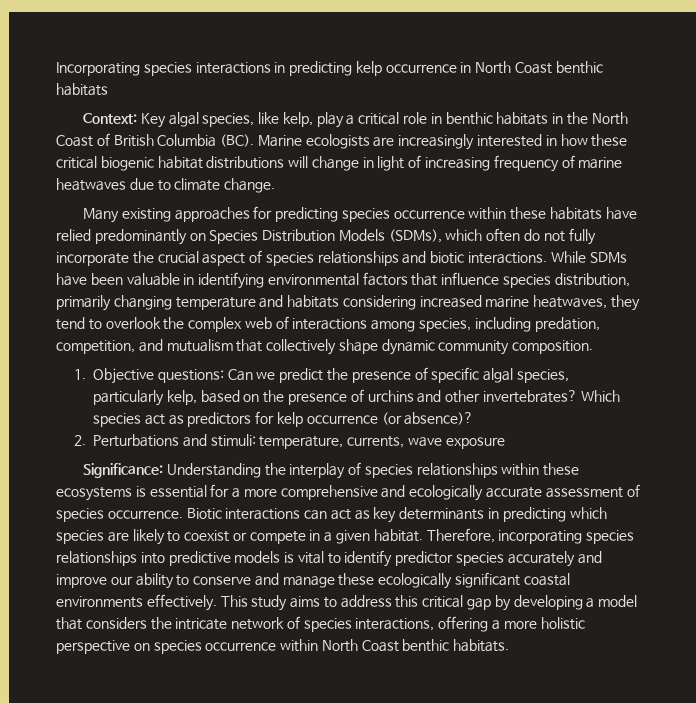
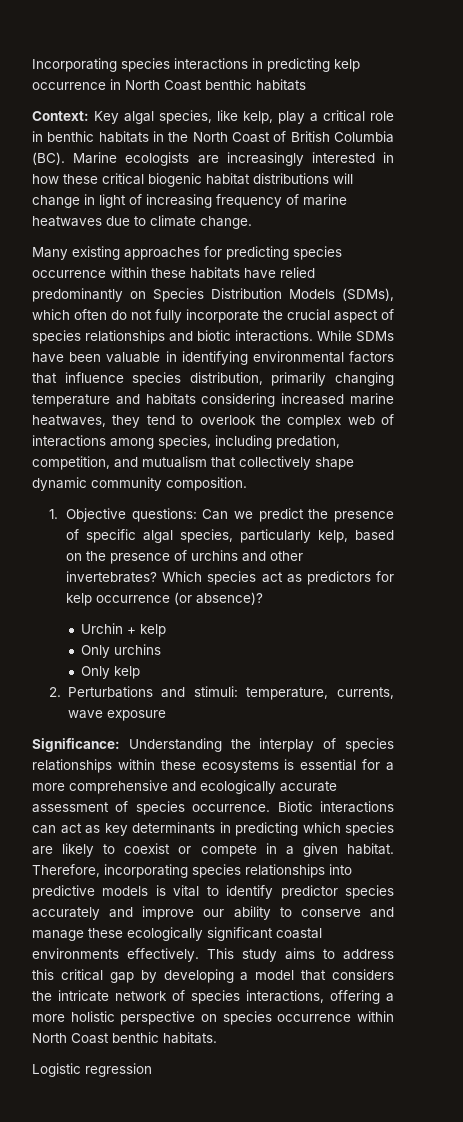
+ Urchin + kelp
+ Only urchins
+ Only kelp
+ Logistic regression

